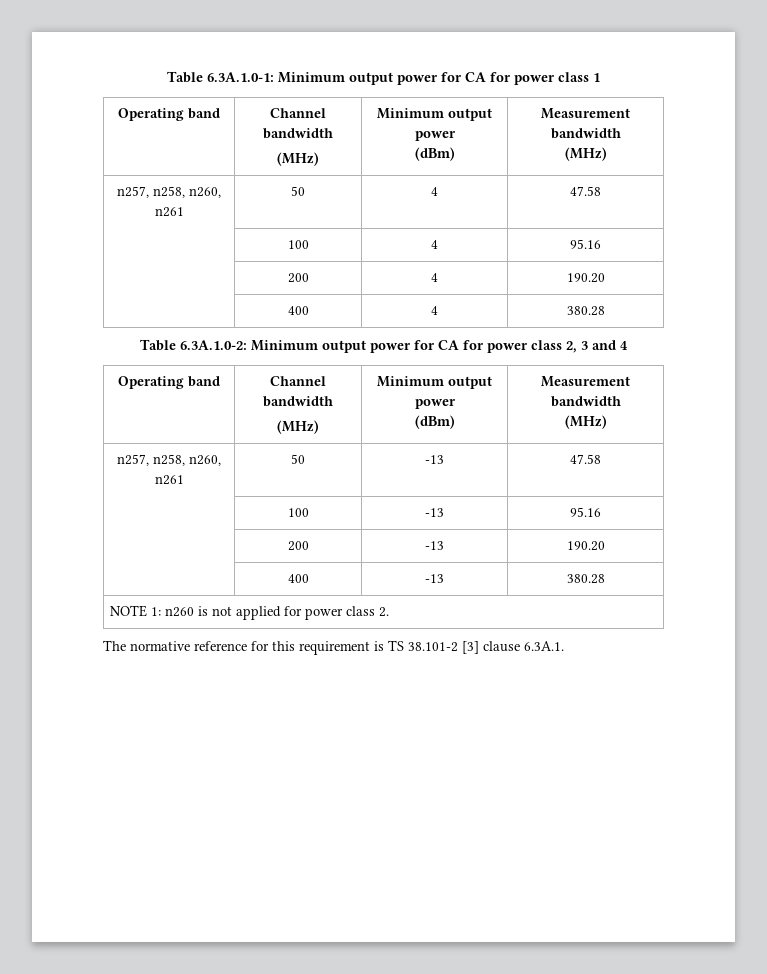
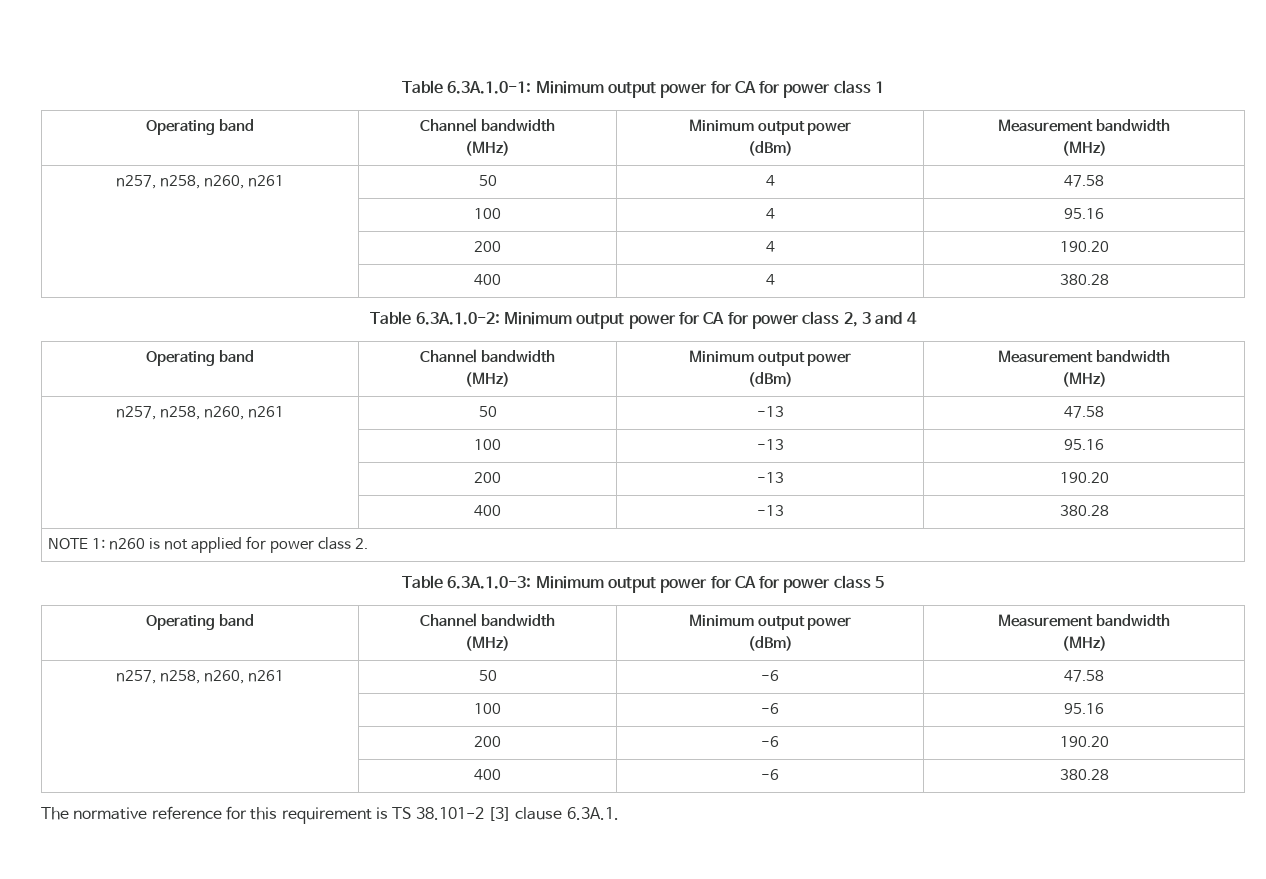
+ Table 6.3A.1.0-3: Minimum output power for CA for power class 5
+ Operating band | Channel bandwidth
+ (MHz) | Minimum output power
+ (dBm) | Measurement bandwidth
+ (MHz)
+ n257, n258, n260, n261 | 50 | -6 | 47.58
+ | 100 | -6 | 95.16
+ | 200 | -6 | 190.20
+ | 400 | -6 | 380.28

